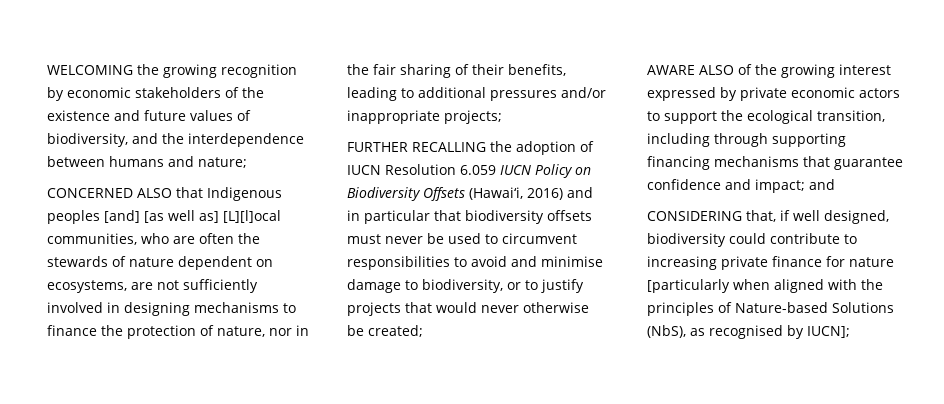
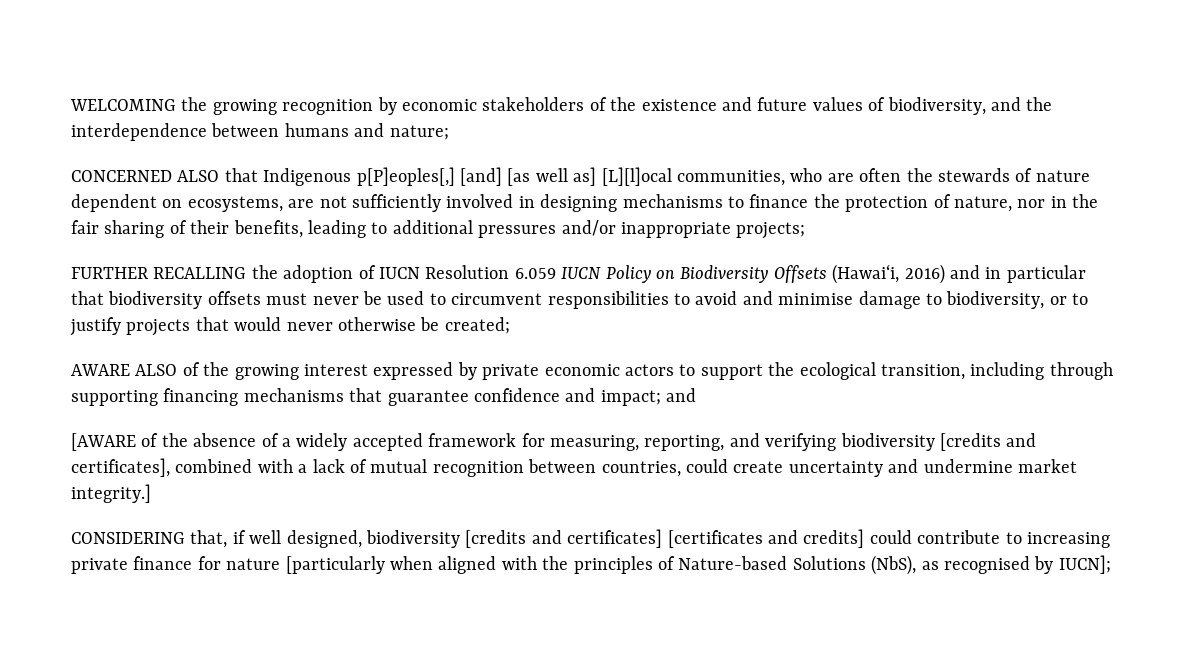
- CONCERNED ALSO that Indigenous peoples [and] [as well as] [L][l]ocal communities, who are often the stewards of nature dependent on ecosystems, are not sufficiently involved in designing mechanisms to finance the protection of nature, nor in the fair sharing of their benefits, leading to additional pressures and/or inappropriate projects;
+ CONCERNED ALSO that Indigenous p[P]eoples[,] [and] [as well as] [L][l]ocal communities, who are often the stewards of nature dependent on ecosystems, are not sufficiently involved in designing mechanisms to finance the protection of nature, nor in the fair sharing of their benefits, leading to additional pressures and/or inappropriate projects;
+ [AWARE of the absence of a widely accepted framework for measuring, reporting, and verifying biodiversity [credits and certificates], combined with a lack of mutual recognition between countries, could create uncertainty and undermine market integrity.]
- CONSIDERING that, if well designed, biodiversity could contribute to increasing private finance for nature [particularly when aligned with the principles of Nature-based Solutions (NbS), as recognised by IUCN];
+ CONSIDERING that, if well designed, biodiversity [credits and certificates] [certificates and credits] could contribute to increasing private finance for nature [particularly when aligned with the principles of Nature-based Solutions (NbS), as recognised by IUCN];

